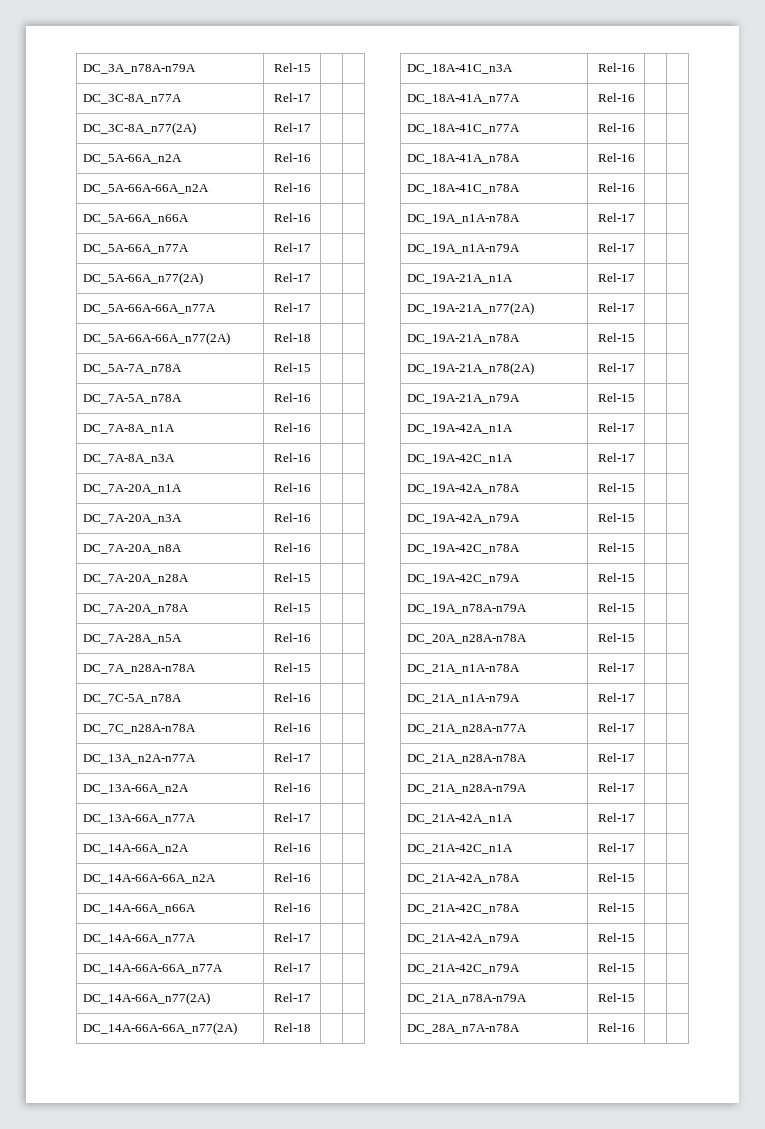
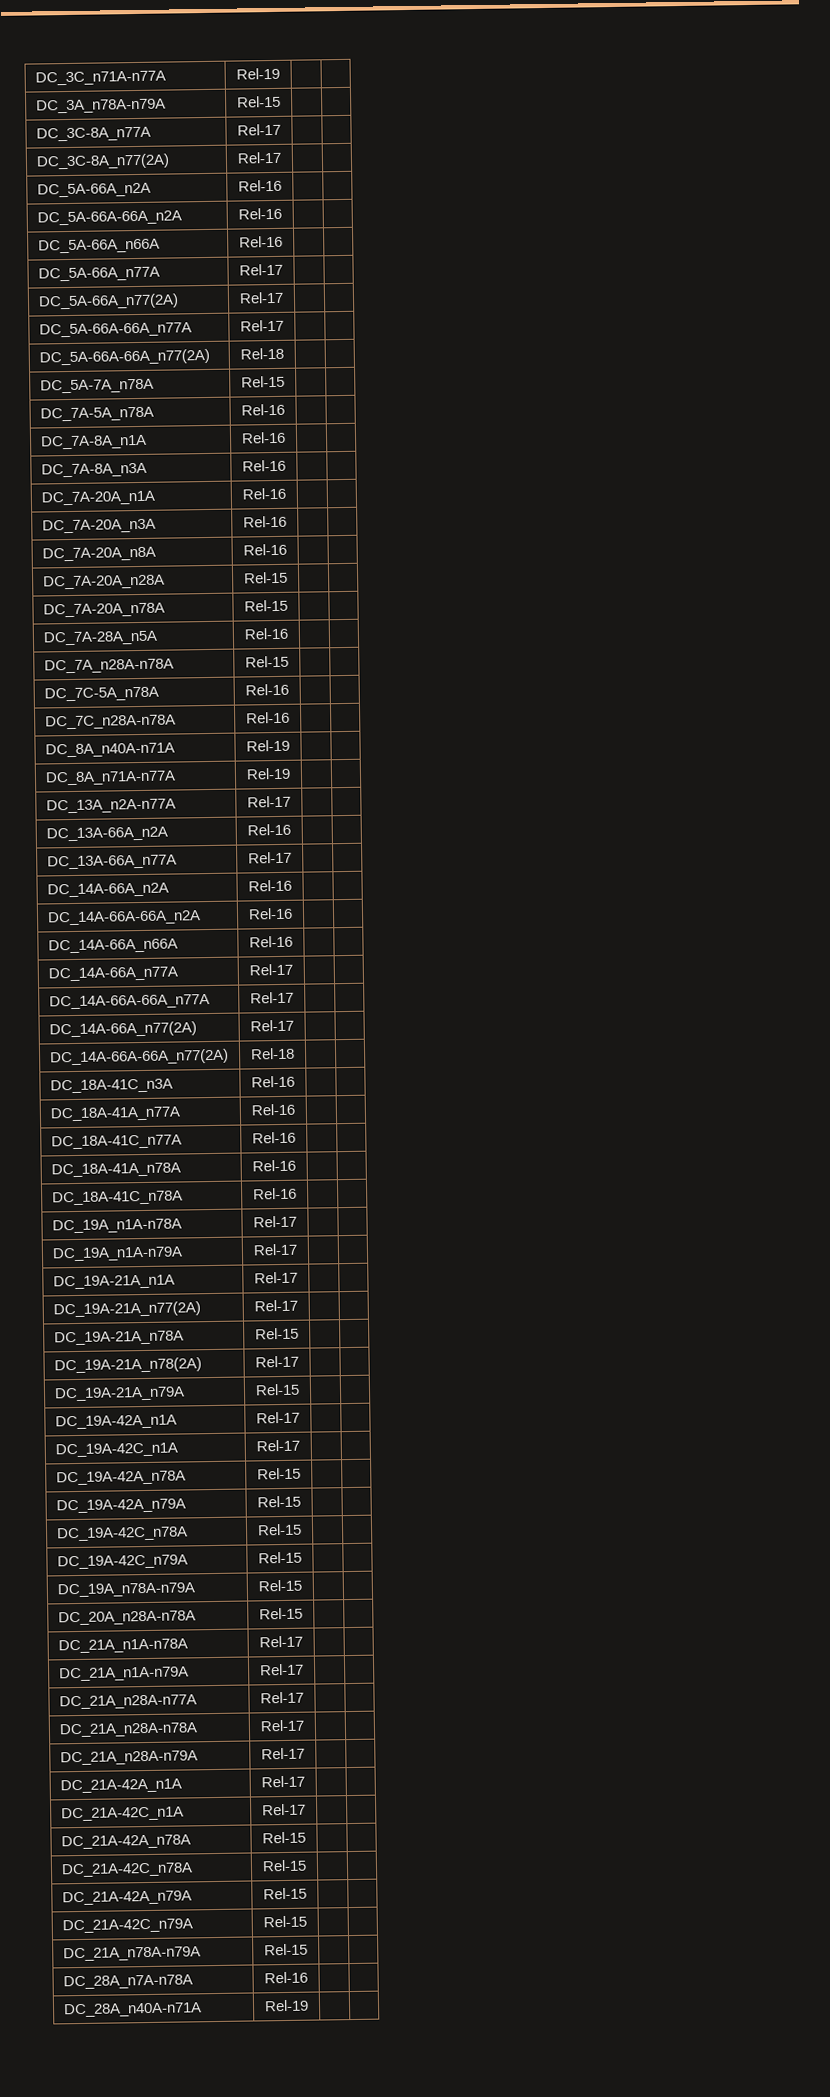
+ DC_3C_n71A-n77A | Rel-19 | |
+ DC_8A_n40A-n71A | Rel-19 | |
+ DC_8A_n71A-n77A | Rel-19 | |
+ DC_28A_n40A-n71A | Rel-19 | |

